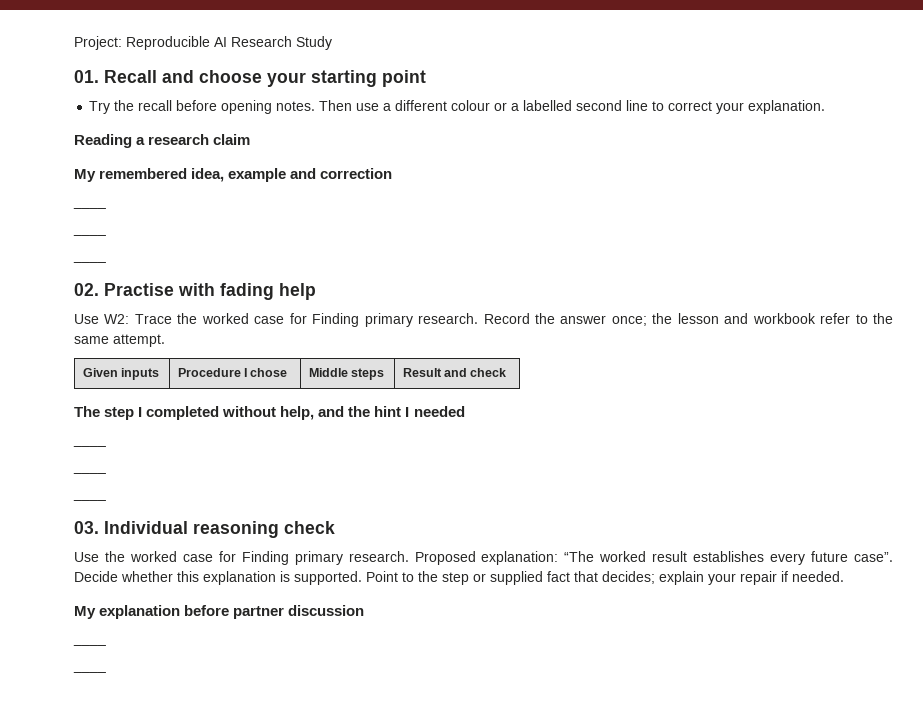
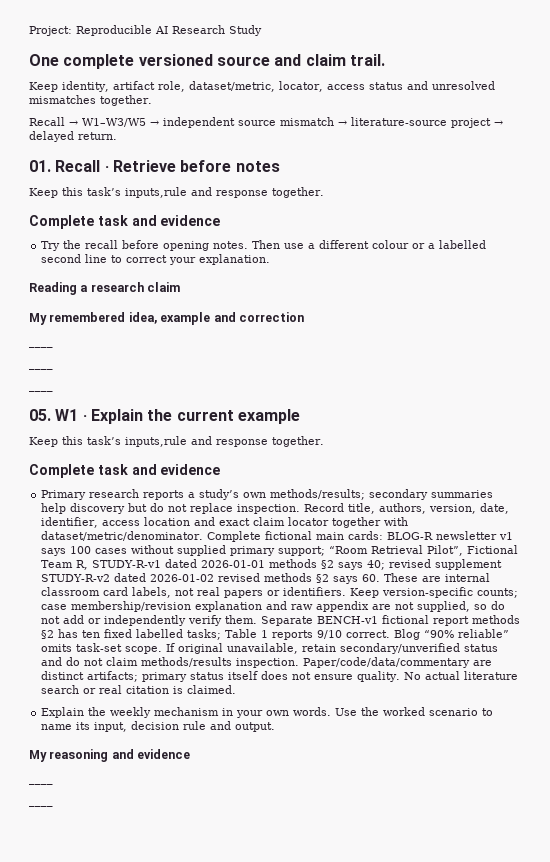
- 01. Recall and choose your starting point
+ One complete versioned source and claim trail.
+ Keep identity, artifact role, dataset/metric, locator, access status and unresolved mismatches together.
+ Recall → W1–W3/W5 → independent source mismatch → literature-source project → delayed return.
+ 01. Recall · Retrieve before notes
+ Keep this task’s inputs,rule and response together.
+ Complete task and evidence
- 02. Practise with fading help
- Use W2: Trace the worked case for Finding primary research. Record the answer once; the lesson and workbook refer to the same attempt.
- Given inputs | Procedure I chose | Middle steps | Result and check
- The step I completed without help, and the hint I needed
- ____
- ____
- ____
- 03. Individual reasoning check
- Use the worked case for Finding primary research. Proposed explanation: “The worked result establishes every future case”. Decide whether this explanation is supported. Point to the step or supplied fact that decides; explain your repair if needed.
- My explanation before partner discussion
+ 05. W1 · Explain the current example
+ Keep this task’s inputs,rule and response together.
+ Complete task and evidence
+ Primary research reports a study’s own methods/results; secondary summaries help discovery but do not replace inspection. Record title, authors, version, date, identifier, access location and exact claim locator together with dataset/metric/denominator. Complete fictional main cards: BLOG-R newsletter v1 says 100 cases without supplied primary support; “Room Retrieval Pilot”, Fictional Team R, STUDY-R-v1 dated 2026-01-01 methods §2 says 40; revised supplement STUDY-R-v2 dated 2026-01-02 revised methods §2 says 60. These are internal classroom card labels, not real papers or identifiers. Keep version-specific counts; case membership/revision explanation and raw appendix are not supplied, so do not add or independently verify them. Separate BENCH-v1 fictional report methods §2 has ten fixed labelled tasks; Table 1 reports 9/10 correct. Blog “90% reliable” omits task-set scope. If original unavailable, retain secondary/unverified status and do not claim methods/results inspection. Paper/code/data/commentary are distinct artifacts; primary status itself does not ensure quality. No actual literature search or real citation is claimed.
+ Explain the weekly mechanism in your own words. Use the worked scenario to name its input, decision rule and output.
+ My reasoning and evidence

